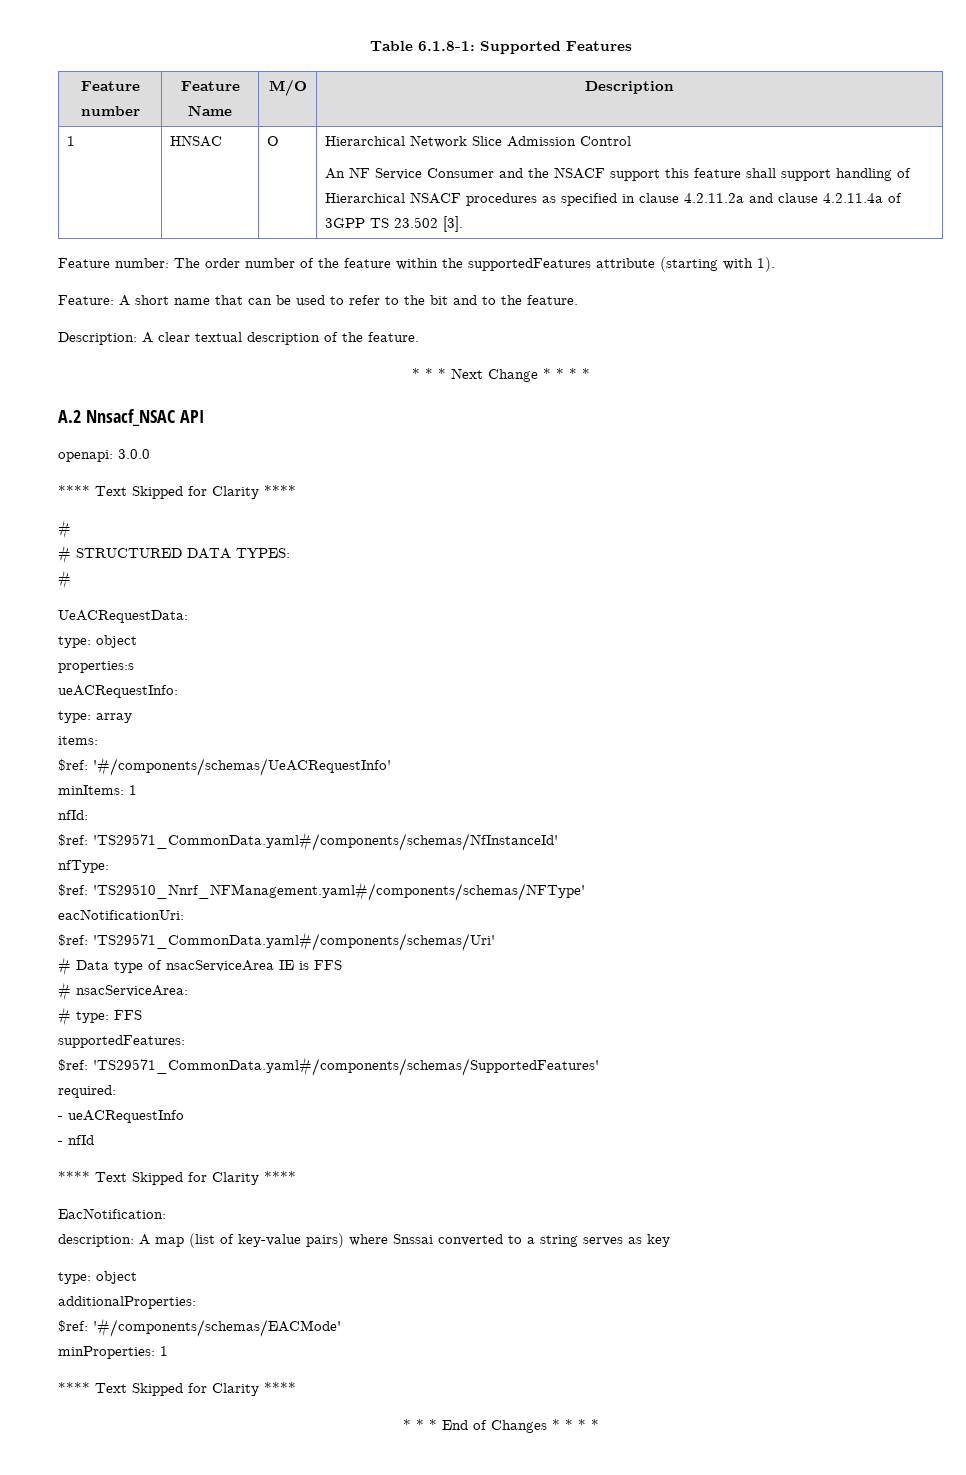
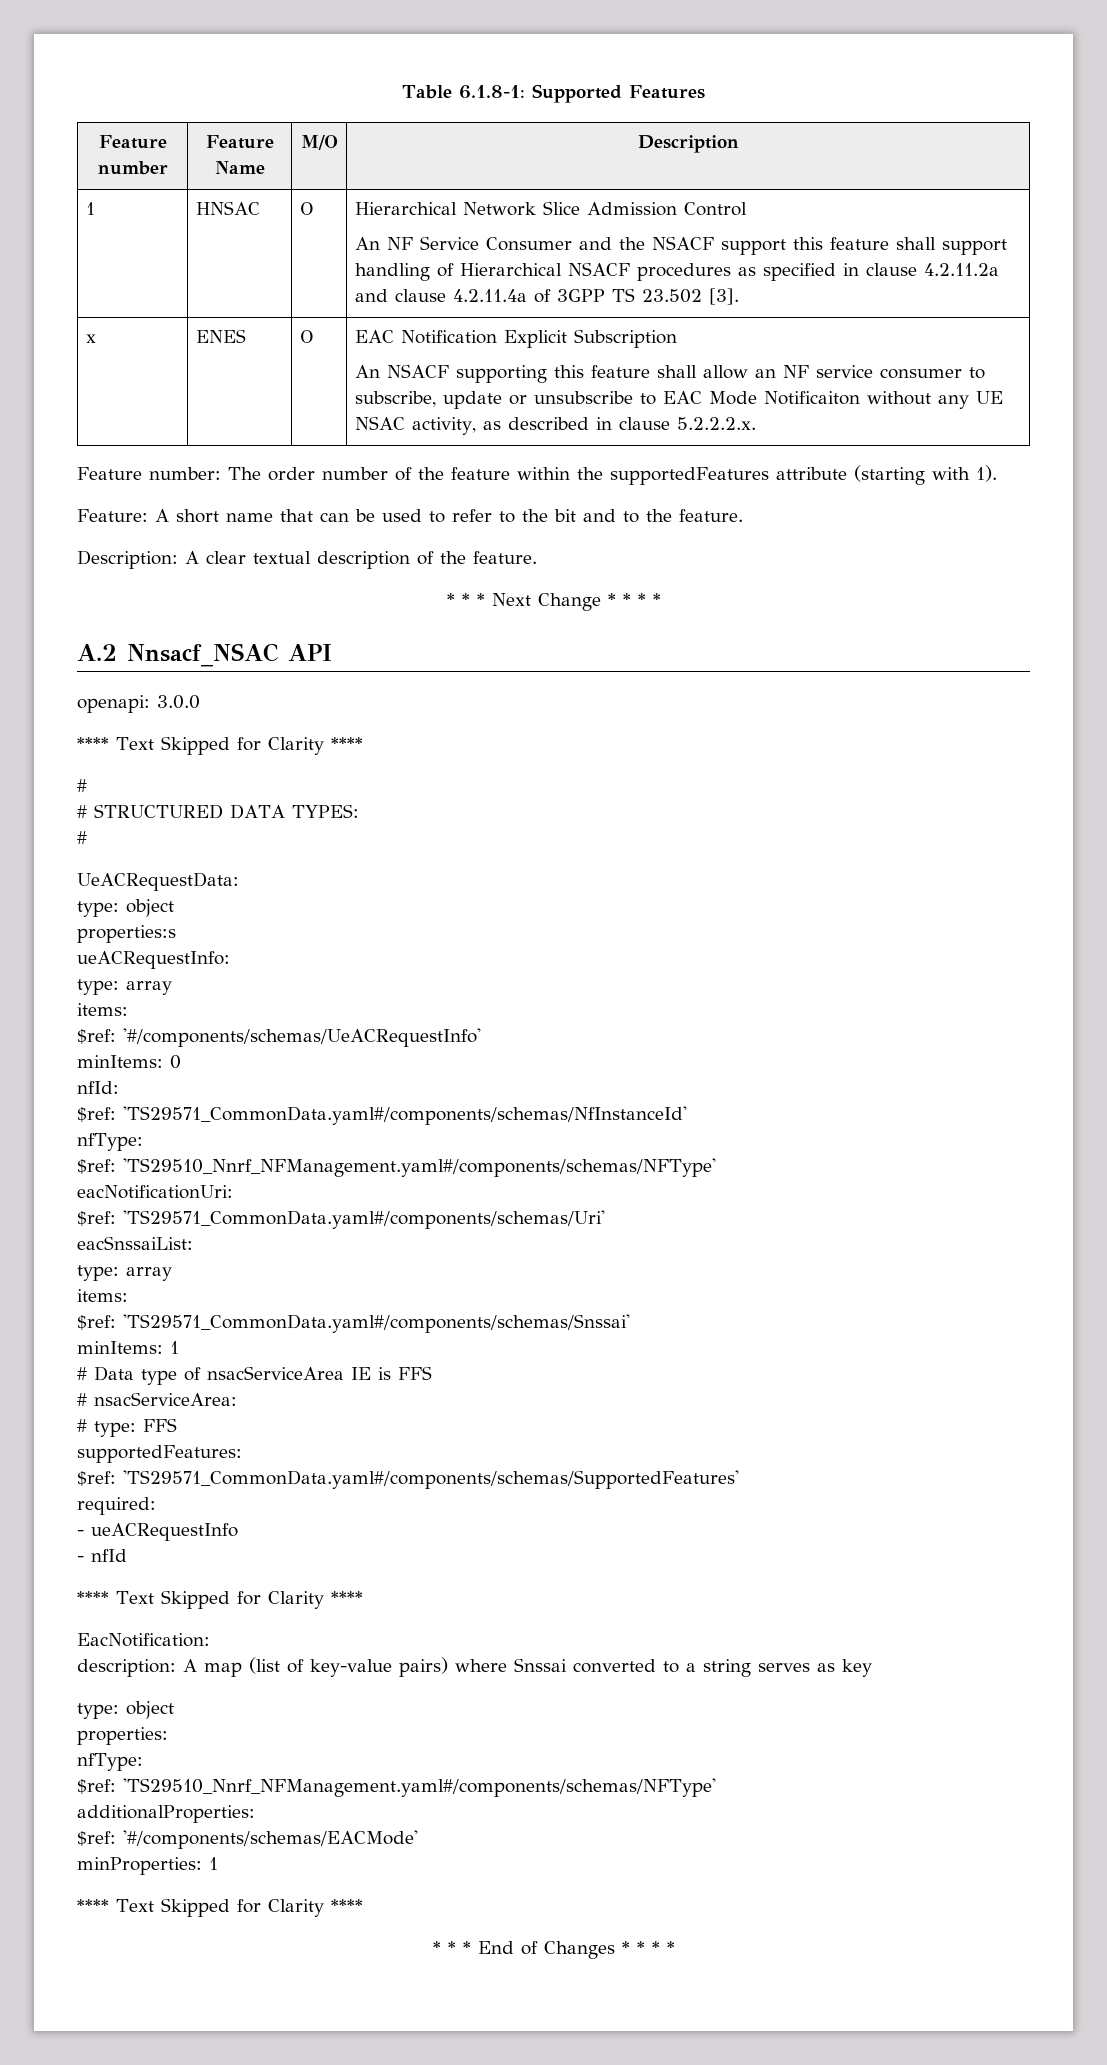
+ x | ENES | O | EAC Notification Explicit Subscription
+ An NSACF supporting this feature shall allow an NF service consumer to subscribe, update or unsubscribe to EAC Mode Notificaiton without any UE NSAC activity, as described in clause 5.2.2.2.x.
- minItems: 1
+ minItems: 0
+ eacSnssaiList:
+ type: array
+ items:
+ $ref: 'TS29571_CommonData.yaml#/components/schemas/Snssai'
+ minItems: 1
+ properties:
+ nfType:
+ $ref: 'TS29510_Nnrf_NFManagement.yaml#/components/schemas/NFType'

